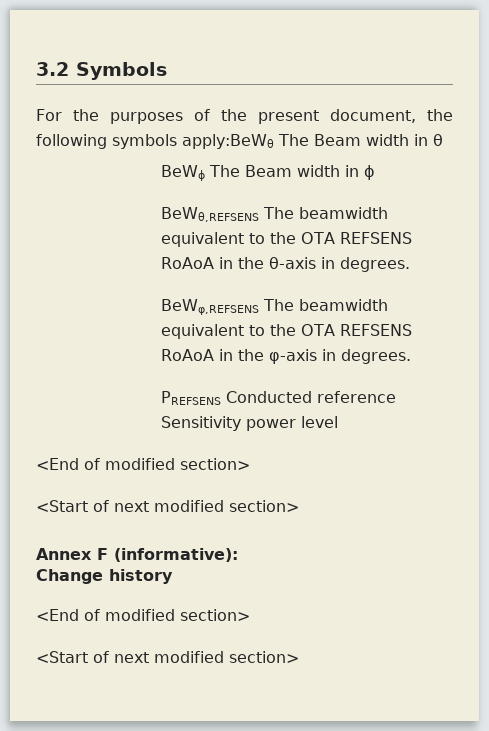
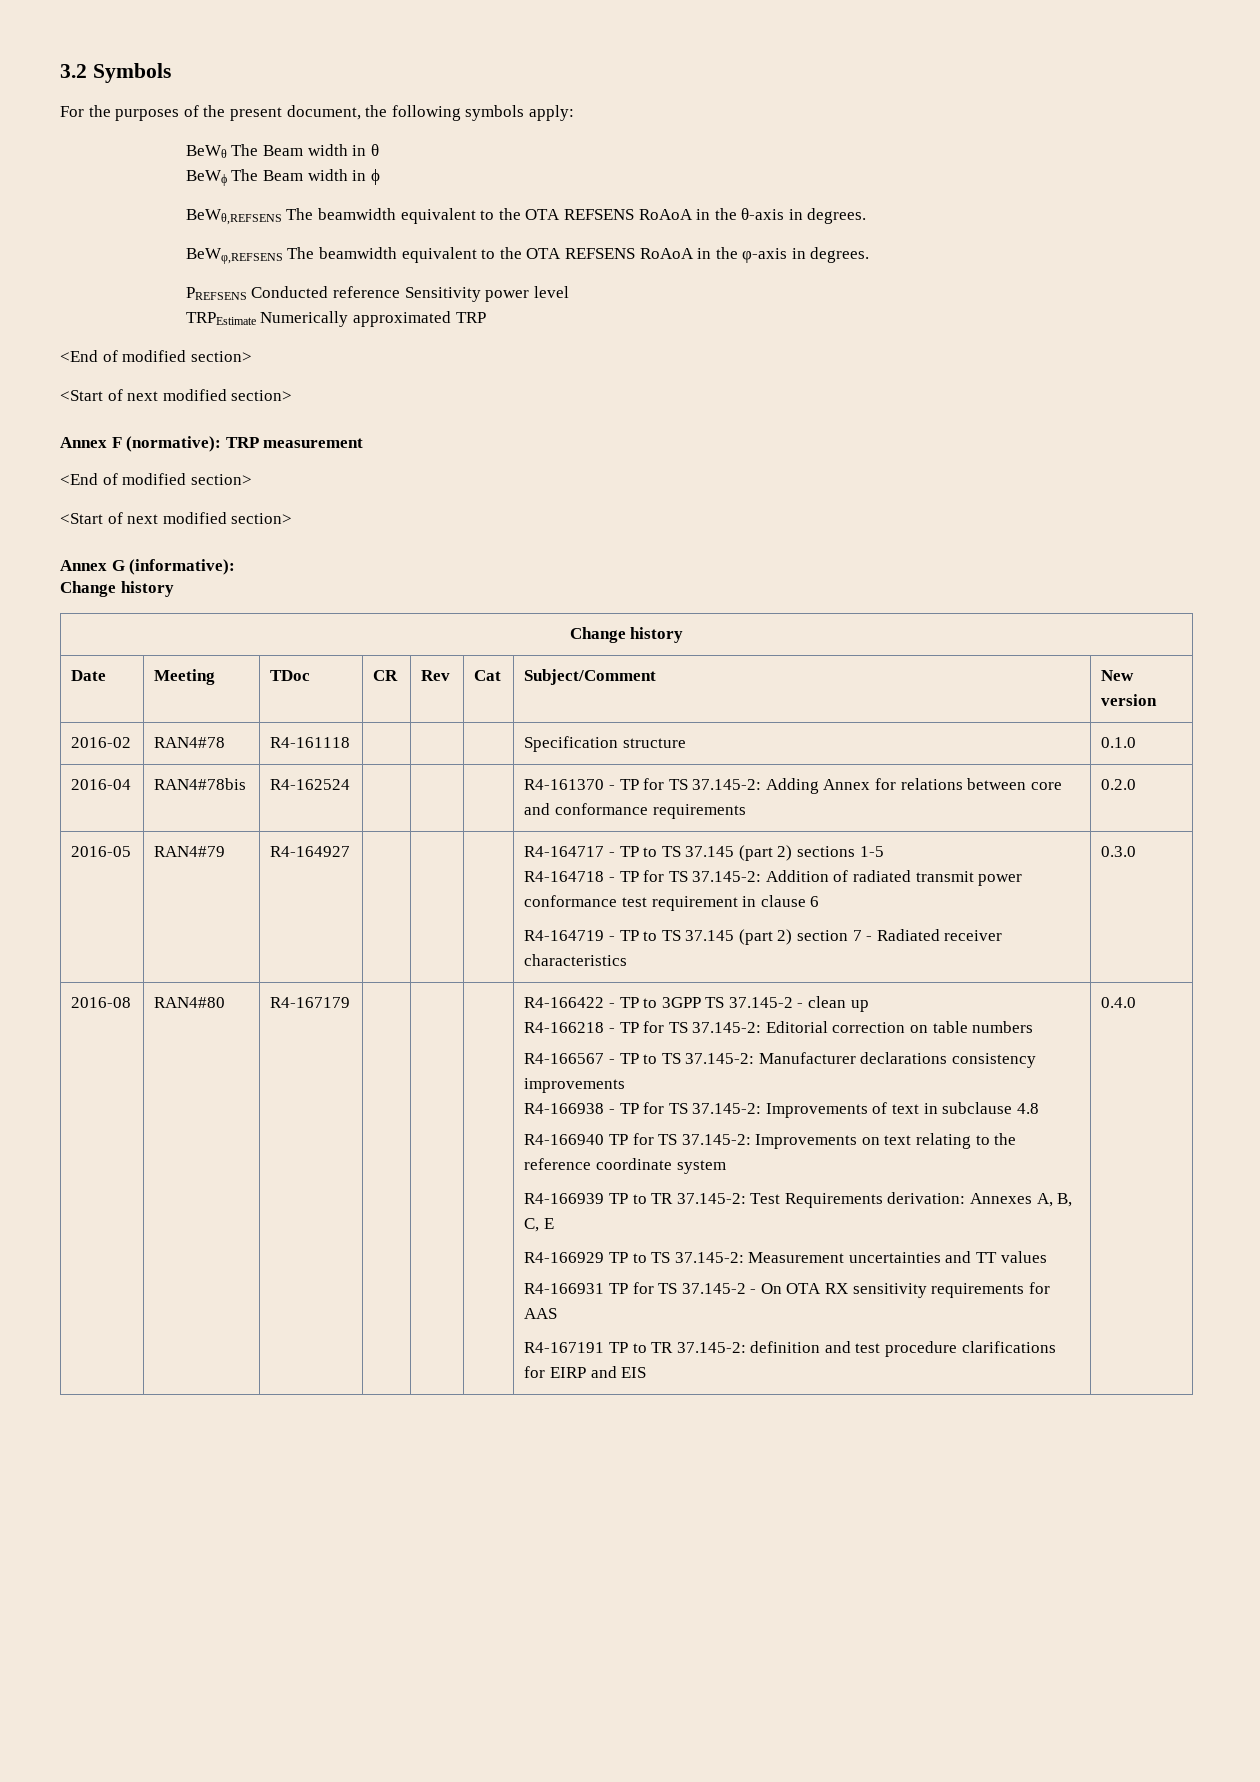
- For the purposes of the present document, the following symbols apply:BeWθ The Beam width in θ
+ For the purposes of the present document, the following symbols apply:
+ BeWθ The Beam width in θ
+ TRPEstimate Numerically approximated TRP
- Annex F (informative):
- Change history
+ Annex F (normative): TRP measurement
  <End of modified section>
  <Start of next modified section>
+ Annex G (informative):
+ Change history
+ Change history
+ Date | Meeting | TDoc | CR | Rev | Cat | Subject/Comment | New version
+ 2016-02 | RAN4#78 | R4-161118 | | | | Specification structure | 0.1.0
+ 2016-04 | RAN4#78bis | R4-162524 | | | | R4-161370 - TP for TS 37.145-2: Adding Annex for relations between core and conformance requirements | 0.2.0
+ 2016-05 | RAN4#79 | R4-164927 | | | | R4-164717 - TP to TS 37.145 (part 2) sections 1-5
+ R4-164718 - TP for TS 37.145-2: Addition of radiated transmit power conformance test requirement in clause 6
+ R4-164719 - TP to TS 37.145 (part 2) section 7 - Radiated receiver characteristics | 0.3.0
+ 2016-08 | RAN4#80 | R4-167179 | | | | R4-166422 - TP to 3GPP TS 37.145-2 - clean up
+ R4-166218 - TP for TS 37.145-2: Editorial correction on table numbers
+ R4-166567 - TP to TS 37.145-2: Manufacturer declarations consistency improvements
+ R4-166938 - TP for TS 37.145-2: Improvements of text in subclause 4.8
+ R4-166940 TP for TS 37.145-2: Improvements on text relating to the reference coordinate system
+ R4-166939 TP to TR 37.145-2: Test Requirements derivation: Annexes A, B, C, E
+ R4-166929 TP to TS 37.145-2: Measurement uncertainties and TT values
+ R4-166931 TP for TS 37.145-2 - On OTA RX sensitivity requirements for AAS
+ R4-167191 TP to TR 37.145-2: definition and test procedure clarifications for EIRP and EIS | 0.4.0

